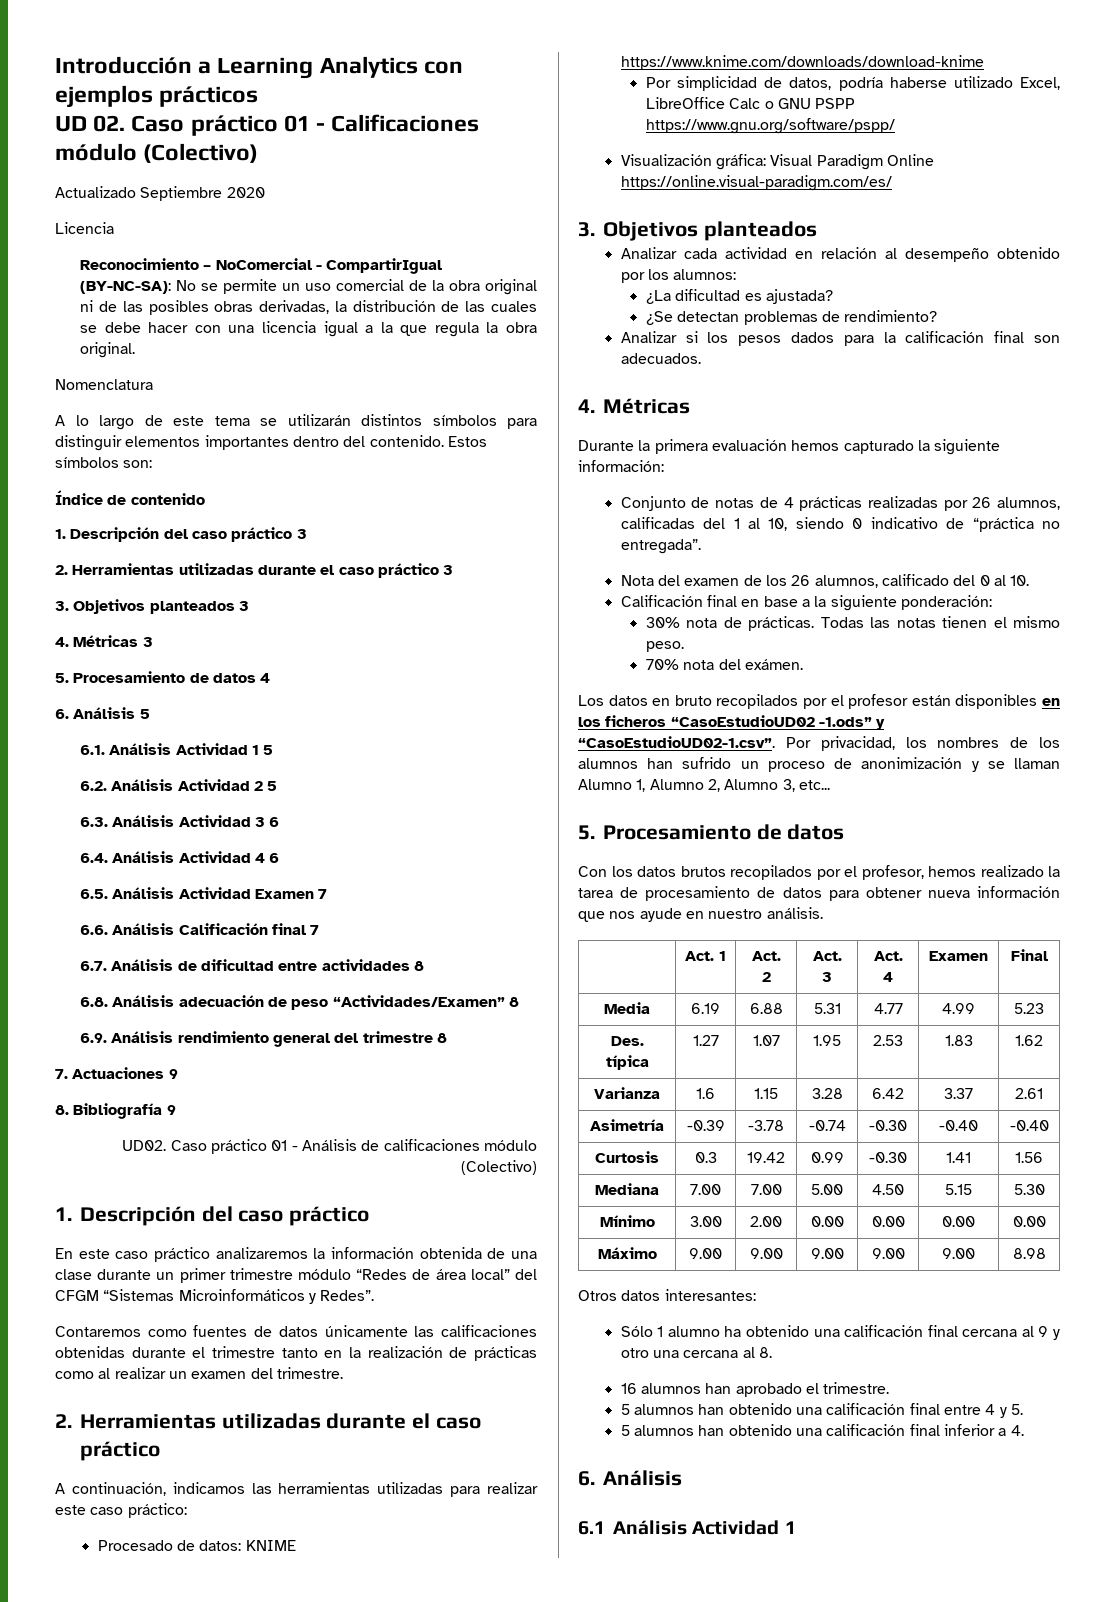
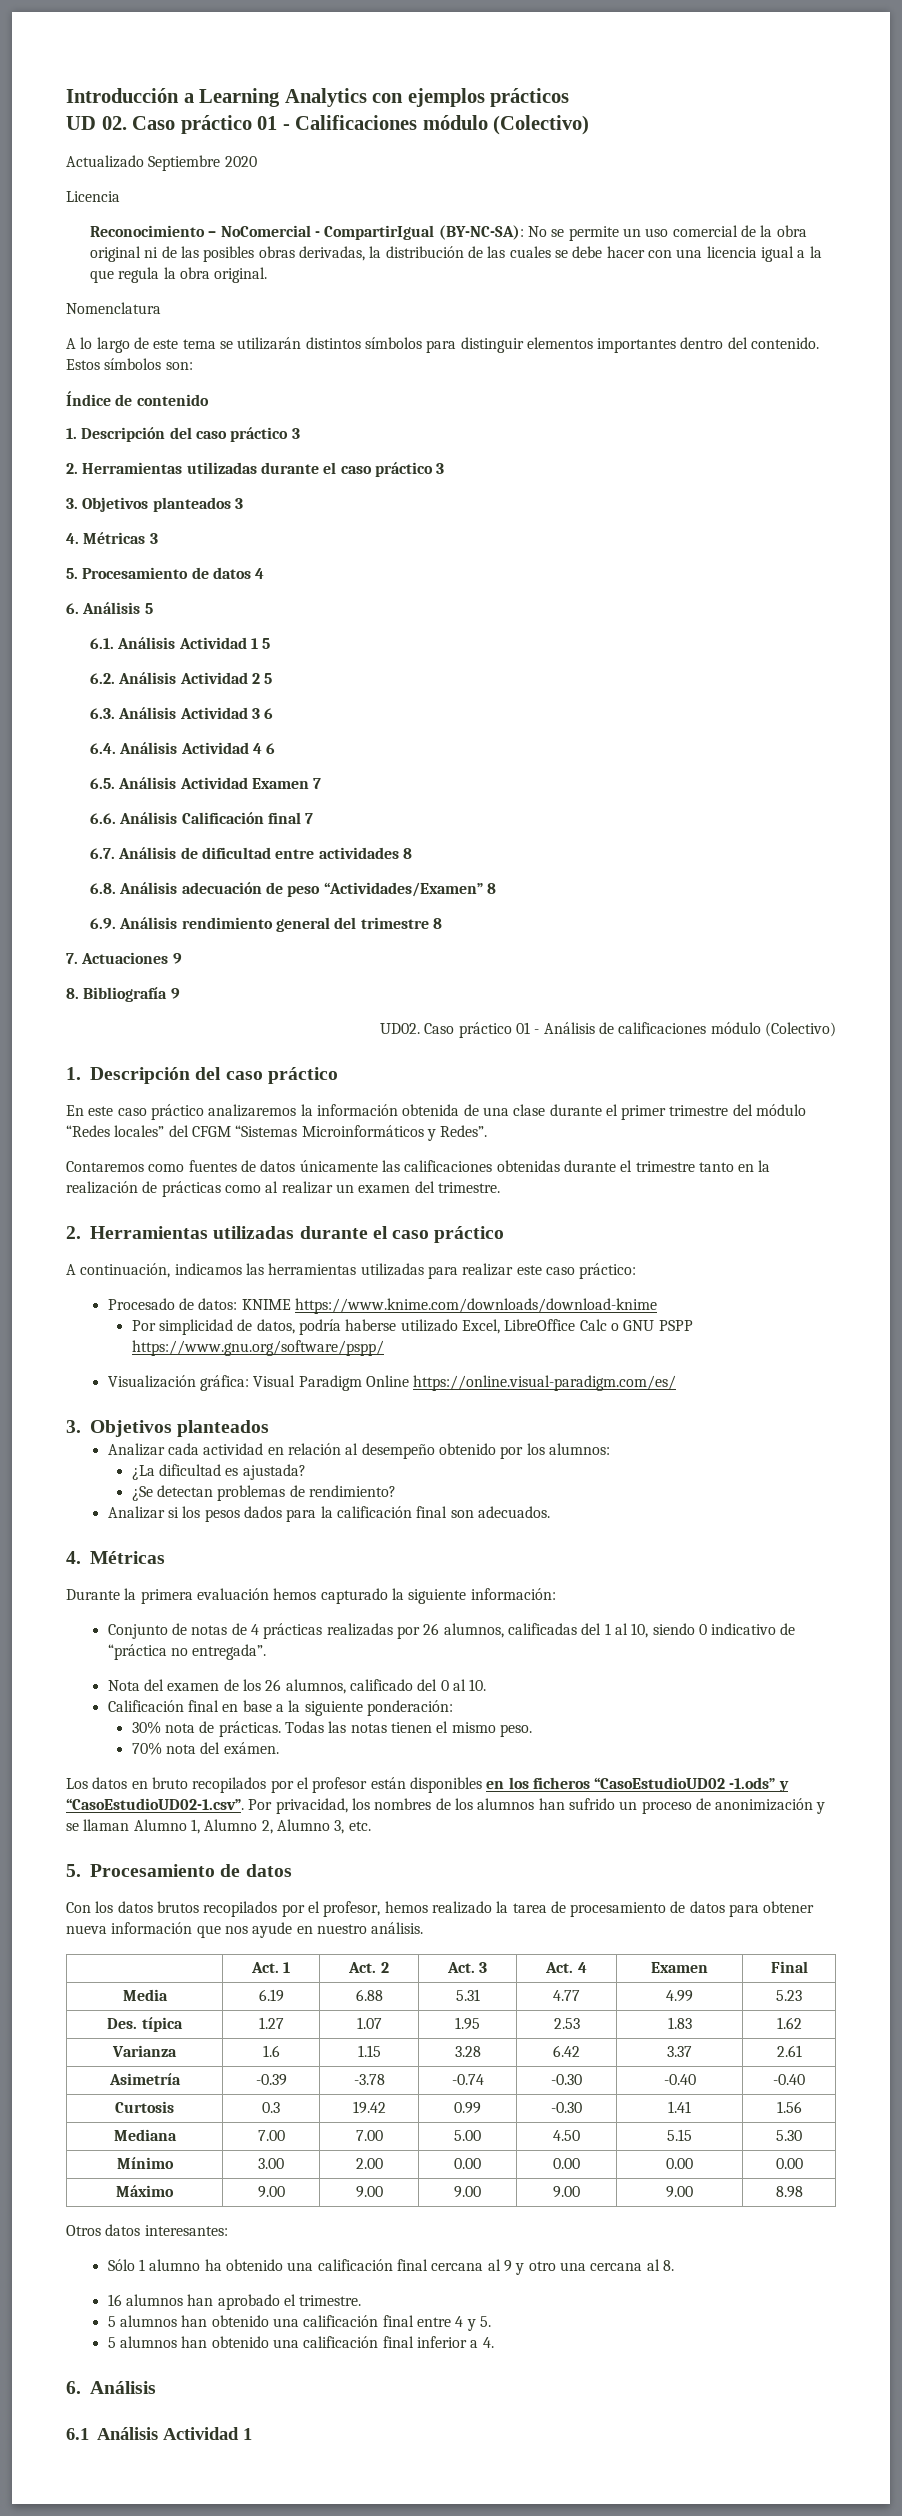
- En este caso práctico analizaremos la información obtenida de una clase durante un primer trimestre módulo “Redes de área local” del CFGM “Sistemas Microinformáticos y Redes”.
+ En este caso práctico analizaremos la información obtenida de una clase durante el primer trimestre del módulo “Redes locales” del CFGM “Sistemas Microinformáticos y Redes”.
- Los datos en bruto recopilados por el profesor están disponibles en los ficheros “CasoEstudioUD02 -1.ods” y “CasoEstudioUD02-1.csv”. Por privacidad, los nombres de los alumnos han sufrido un proceso de anonimización y se llaman Alumno 1, Alumno 2, Alumno 3, etc...
+ Los datos en bruto recopilados por el profesor están disponibles en los ficheros “CasoEstudioUD02 -1.ods” y “CasoEstudioUD02-1.csv”. Por privacidad, los nombres de los alumnos han sufrido un proceso de anonimización y se llaman Alumno 1, Alumno 2, Alumno 3, etc.

